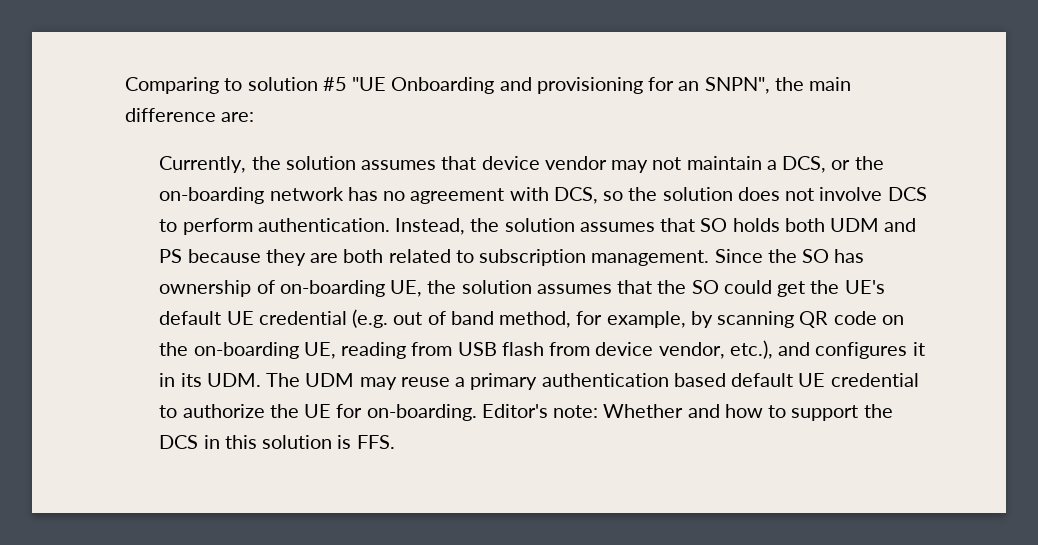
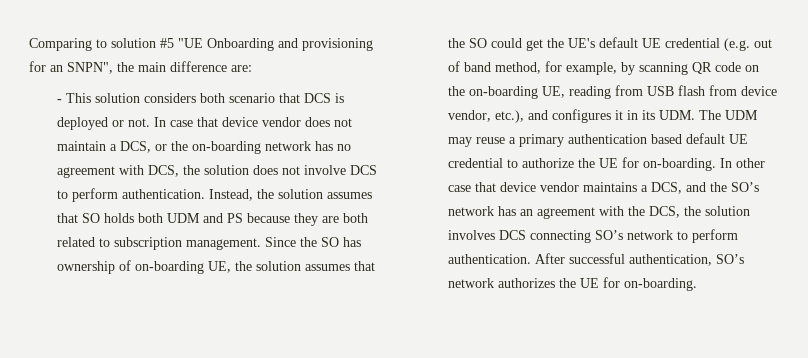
- Currently, the solution assumes that device vendor may not maintain a DCS, or the on-boarding network has no agreement with DCS, so the solution does not involve DCS to perform authentication.
+ - This solution considers both scenario that DCS is deployed or not. In case that device vendor does not maintain a DCS, or the on-boarding network has no agreement with DCS, the solution does not involve DCS to perform authentication.
- Editor's note: Whether and how to support the DCS in this solution is FFS.
+ In other case that device vendor maintains a DCS, and the SO’s network has an agreement with the DCS, the solution involves DCS connecting SO’s network to perform authentication. After successful authentication, SO’s network authorizes the UE for on-boarding.

